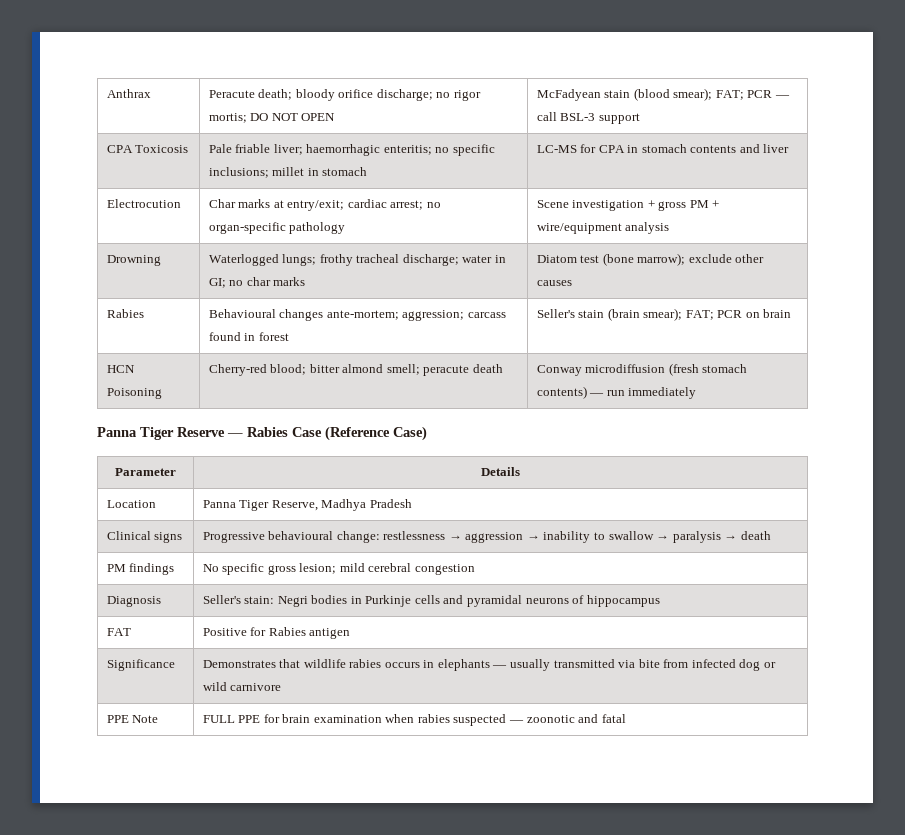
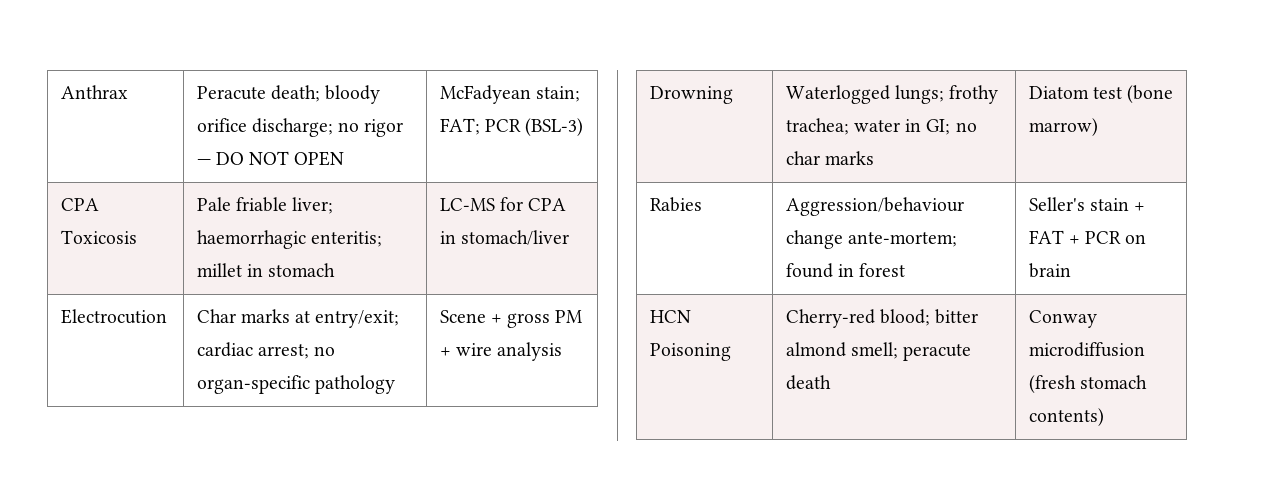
- Anthrax | Peracute death; bloody orifice discharge; no rigor mortis; DO NOT OPEN | McFadyean stain (blood smear); FAT; PCR — call BSL-3 support
+ Anthrax | Peracute death; bloody orifice discharge; no rigor — DO NOT OPEN | McFadyean stain; FAT; PCR (BSL-3)
- CPA Toxicosis | Pale friable liver; haemorrhagic enteritis; no specific inclusions; millet in stomach | LC-MS for CPA in stomach contents and liver
+ CPA Toxicosis | Pale friable liver; haemorrhagic enteritis; millet in stomach | LC-MS for CPA in stomach/liver
- Electrocution | Char marks at entry/exit; cardiac arrest; no organ-specific pathology | Scene investigation + gross PM + wire/equipment analysis
+ Electrocution | Char marks at entry/exit; cardiac arrest; no organ-specific pathology | Scene + gross PM + wire analysis
- Drowning | Waterlogged lungs; frothy tracheal discharge; water in GI; no char marks | Diatom test (bone marrow); exclude other causes
- Rabies | Behavioural changes ante-mortem; aggression; carcass found in forest | Seller's stain (brain smear); FAT; PCR on brain
+ Drowning | Waterlogged lungs; frothy trachea; water in GI; no char marks | Diatom test (bone marrow)
+ Rabies | Aggression/behaviour change ante-mortem; found in forest | Seller's stain + FAT + PCR on brain
- HCN Poisoning | Cherry-red blood; bitter almond smell; peracute death | Conway microdiffusion (fresh stomach contents) — run immediately
- Panna Tiger Reserve — Rabies Case (Reference Case)
- Parameter | Details
- Location | Panna Tiger Reserve, Madhya Pradesh
- Clinical signs | Progressive behavioural change: restlessness → aggression → inability to swallow → paralysis → death
- PM findings | No specific gross lesion; mild cerebral congestion
- Diagnosis | Seller's stain: Negri bodies in Purkinje cells and pyramidal neurons of hippocampus
- FAT | Positive for Rabies antigen
- Significance | Demonstrates that wildlife rabies occurs in elephants — usually transmitted via bite from infected dog or wild carnivore
- PPE Note | FULL PPE for brain examination when rabies suspected — zoonotic and fatal
+ HCN Poisoning | Cherry-red blood; bitter almond smell; peracute death | Conway microdiffusion (fresh stomach contents)

